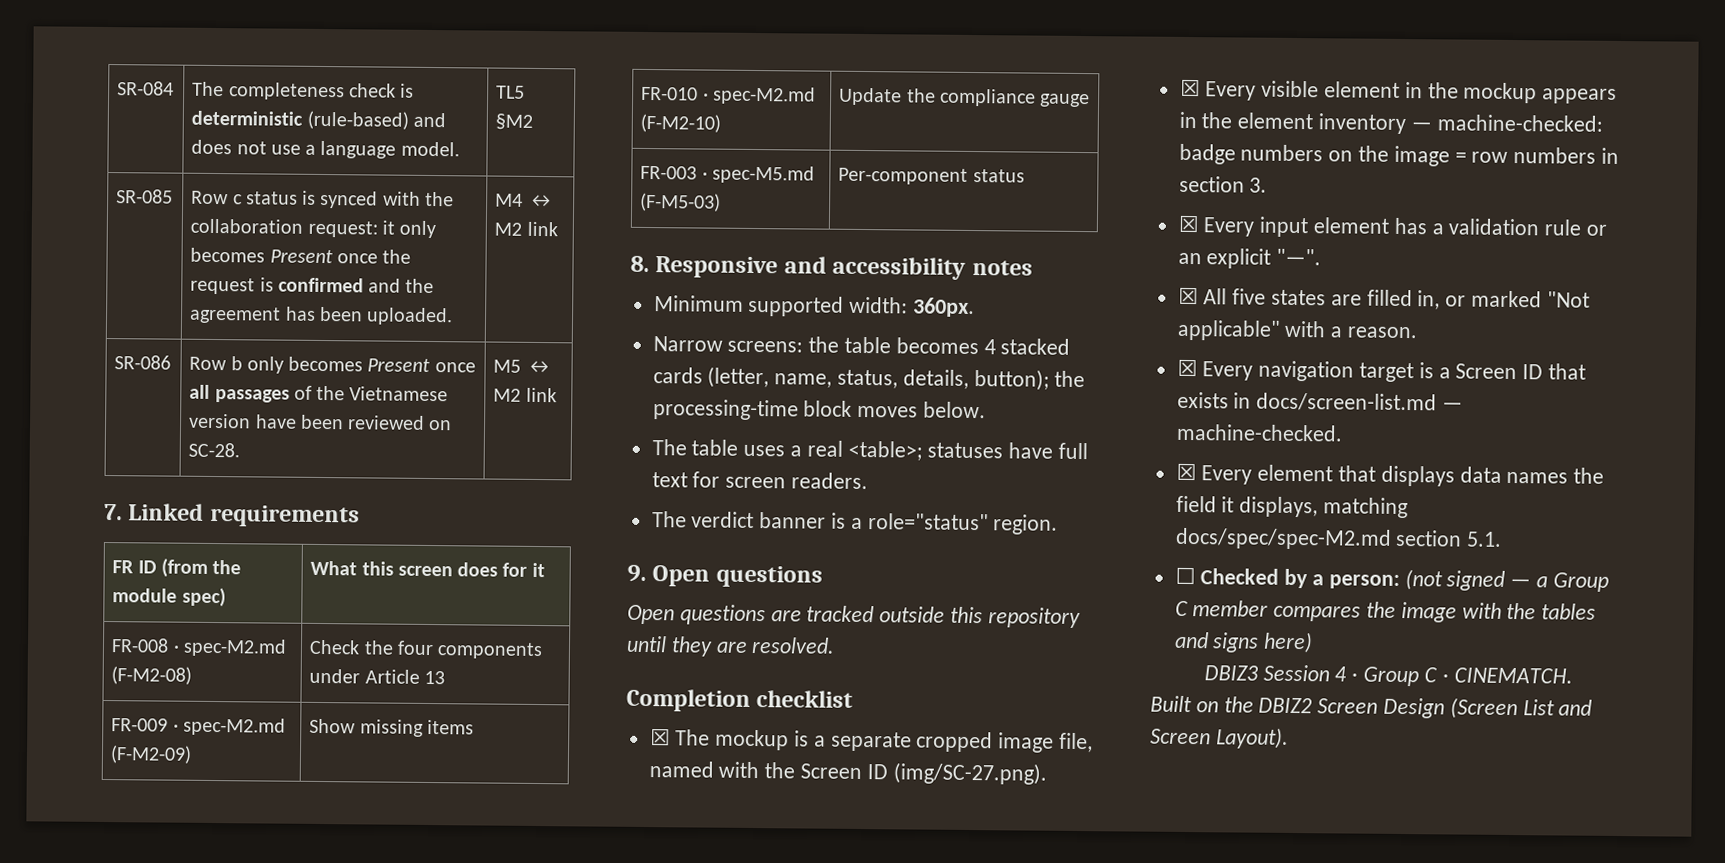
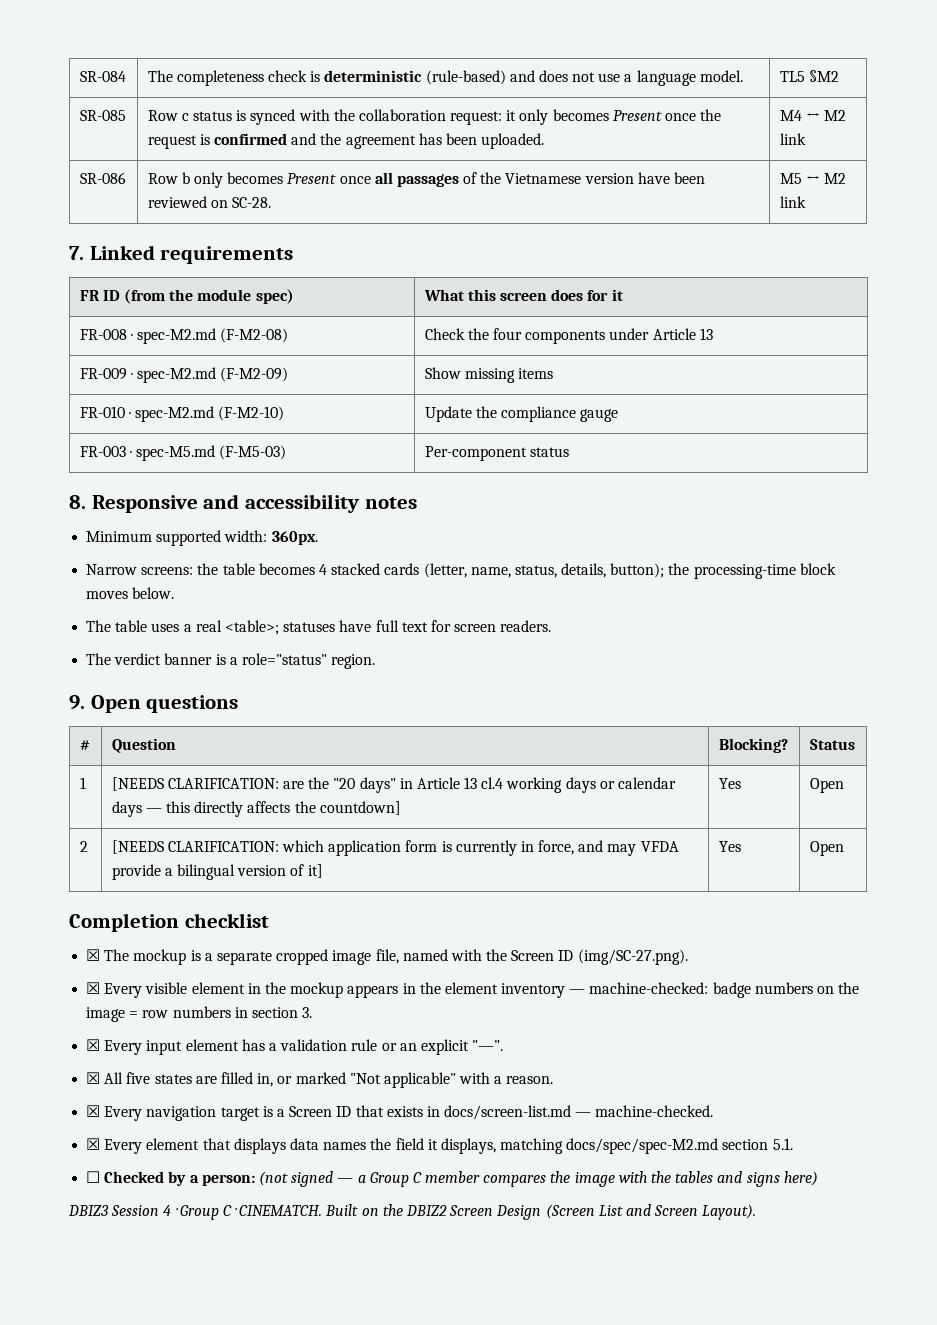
- Open questions are tracked outside this repository until they are resolved.
+ # | Question | Blocking? | Status
+ 1 | [NEEDS CLARIFICATION: are the "20 days" in Article 13 cl.4 working days or calendar days — this directly affects the countdown] | Yes | Open
+ 2 | [NEEDS CLARIFICATION: which application form is currently in force, and may VFDA provide a bilingual version of it] | Yes | Open

